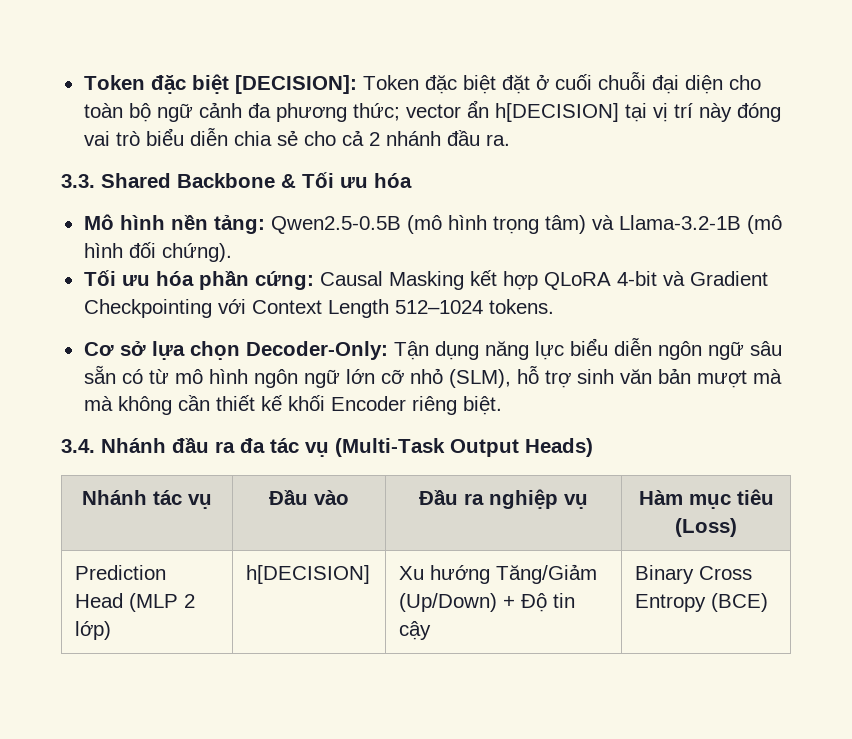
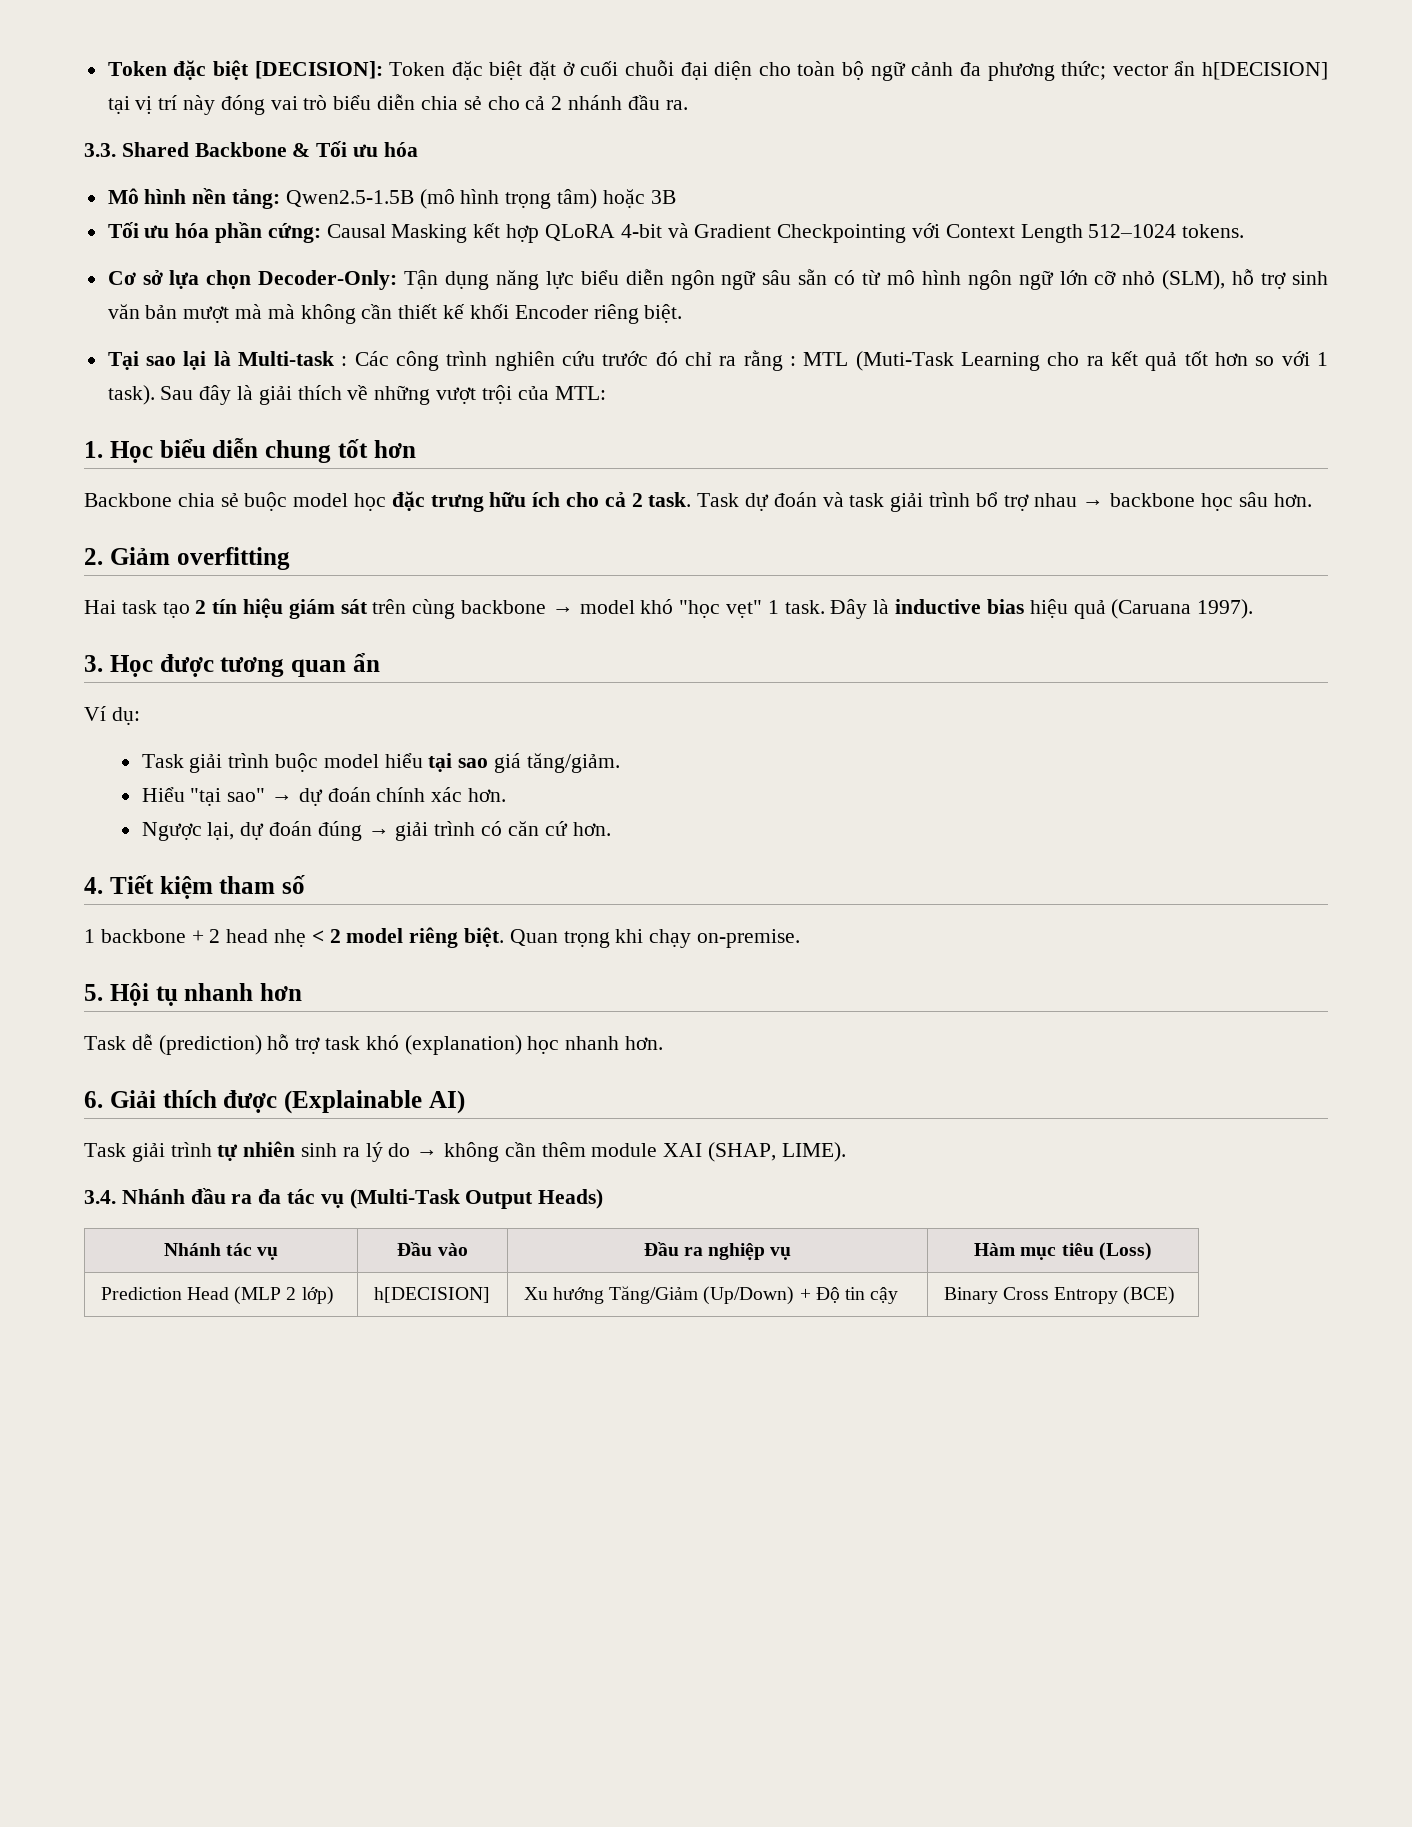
- Mô hình nền tảng: Qwen2.5-0.5B (mô hình trọng tâm) và Llama-3.2-1B (mô hình đối chứng).
+ Mô hình nền tảng: Qwen2.5-1.5B (mô hình trọng tâm) hoặc 3B
+ Tại sao lại là Multi-task : Các công trình nghiên cứu trước đó chỉ ra rằng : MTL (Muti-Task Learning cho ra kết quả tốt hơn so với 1 task). Sau đây là giải thích về những vượt trội của MTL:
+ 1. Học biểu diễn chung tốt hơn
+ Backbone chia sẻ buộc model học đặc trưng hữu ích cho cả 2 task. Task dự đoán và task giải trình bổ trợ nhau → backbone học sâu hơn.
+ 2. Giảm overfitting
+ Hai task tạo 2 tín hiệu giám sát trên cùng backbone → model khó "học vẹt" 1 task. Đây là inductive bias hiệu quả (Caruana 1997).
+ 3. Học được tương quan ẩn
+ Ví dụ:
+ Task giải trình buộc model hiểu tại sao giá tăng/giảm.
+ Hiểu "tại sao" → dự đoán chính xác hơn.
+ Ngược lại, dự đoán đúng → giải trình có căn cứ hơn.
+ 4. Tiết kiệm tham số
+ 1 backbone + 2 head nhẹ < 2 model riêng biệt. Quan trọng khi chạy on-premise.
+ 5. Hội tụ nhanh hơn
+ Task dễ (prediction) hỗ trợ task khó (explanation) học nhanh hơn.
+ 6. Giải thích được (Explainable AI)
+ Task giải trình tự nhiên sinh ra lý do → không cần thêm module XAI (SHAP, LIME).

